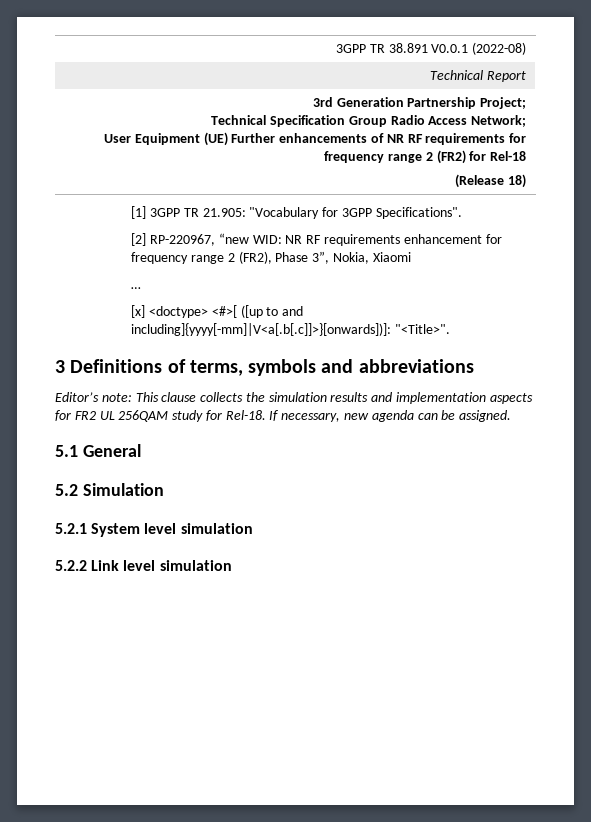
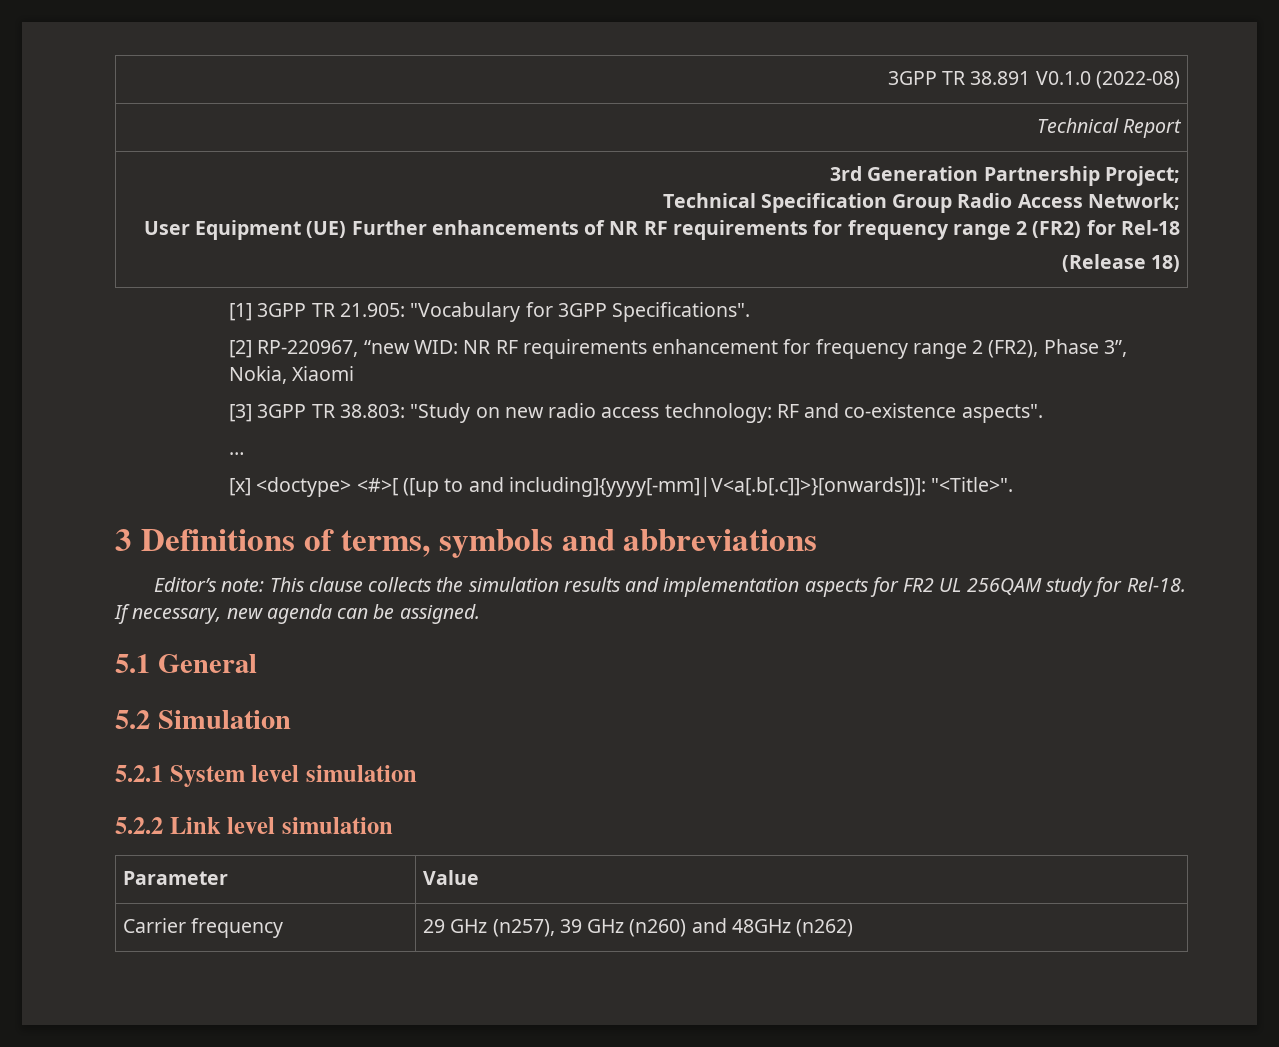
- 3GPP TR 38.891 V0.0.1 (2022-08)
+ 3GPP TR 38.891 V0.1.0 (2022-08)
+ [3] 3GPP TR 38.803: "Study on new radio access technology: RF and co-existence aspects".
+ Parameter | Value
+ Carrier frequency | 29 GHz (n257), 39 GHz (n260) and 48GHz (n262)

